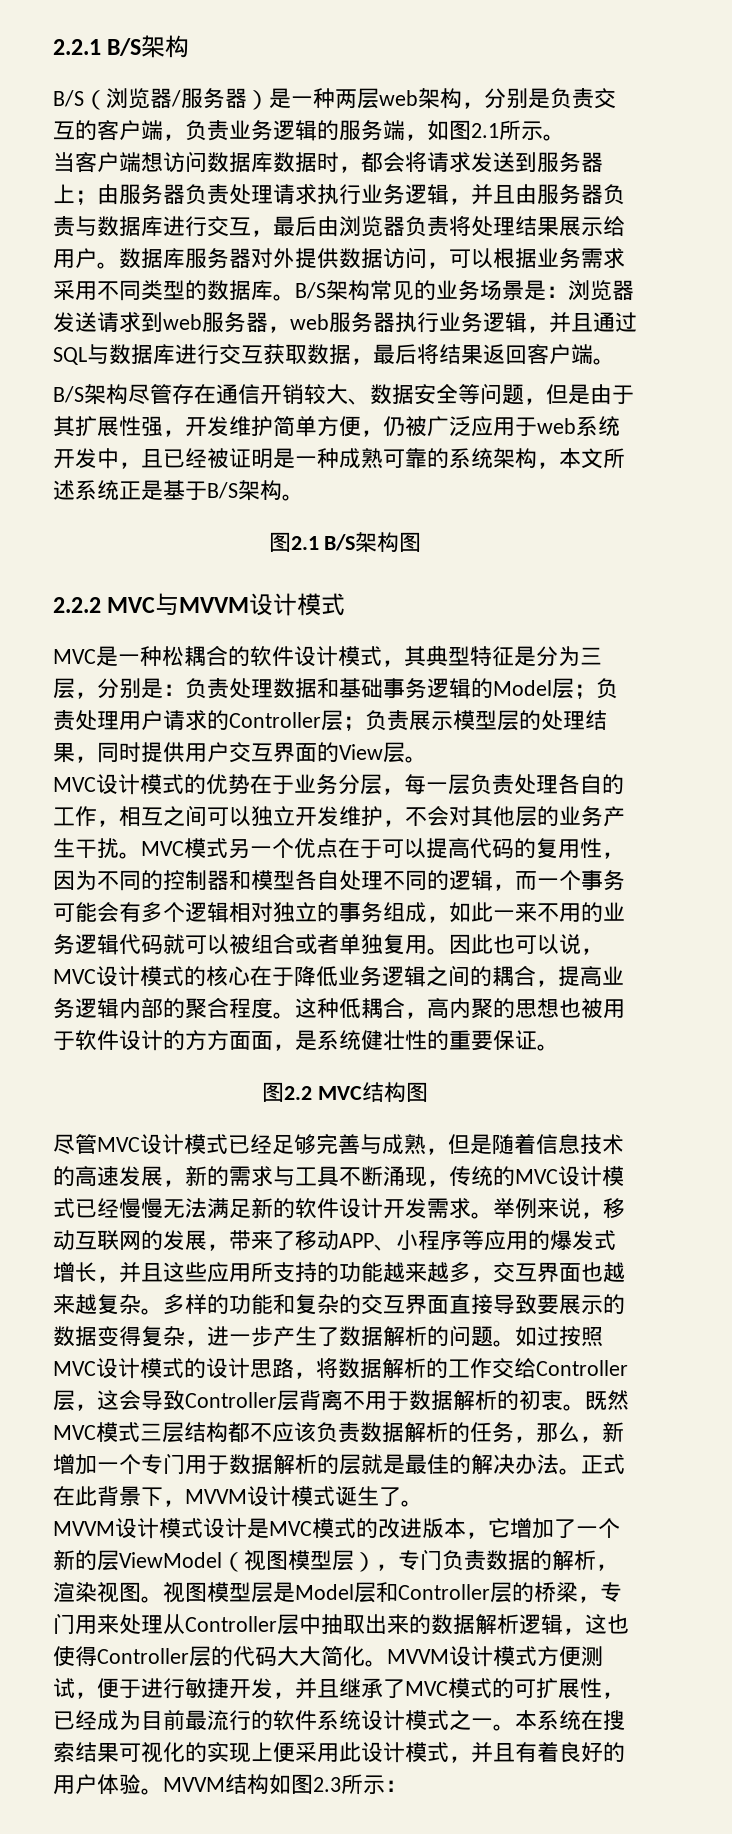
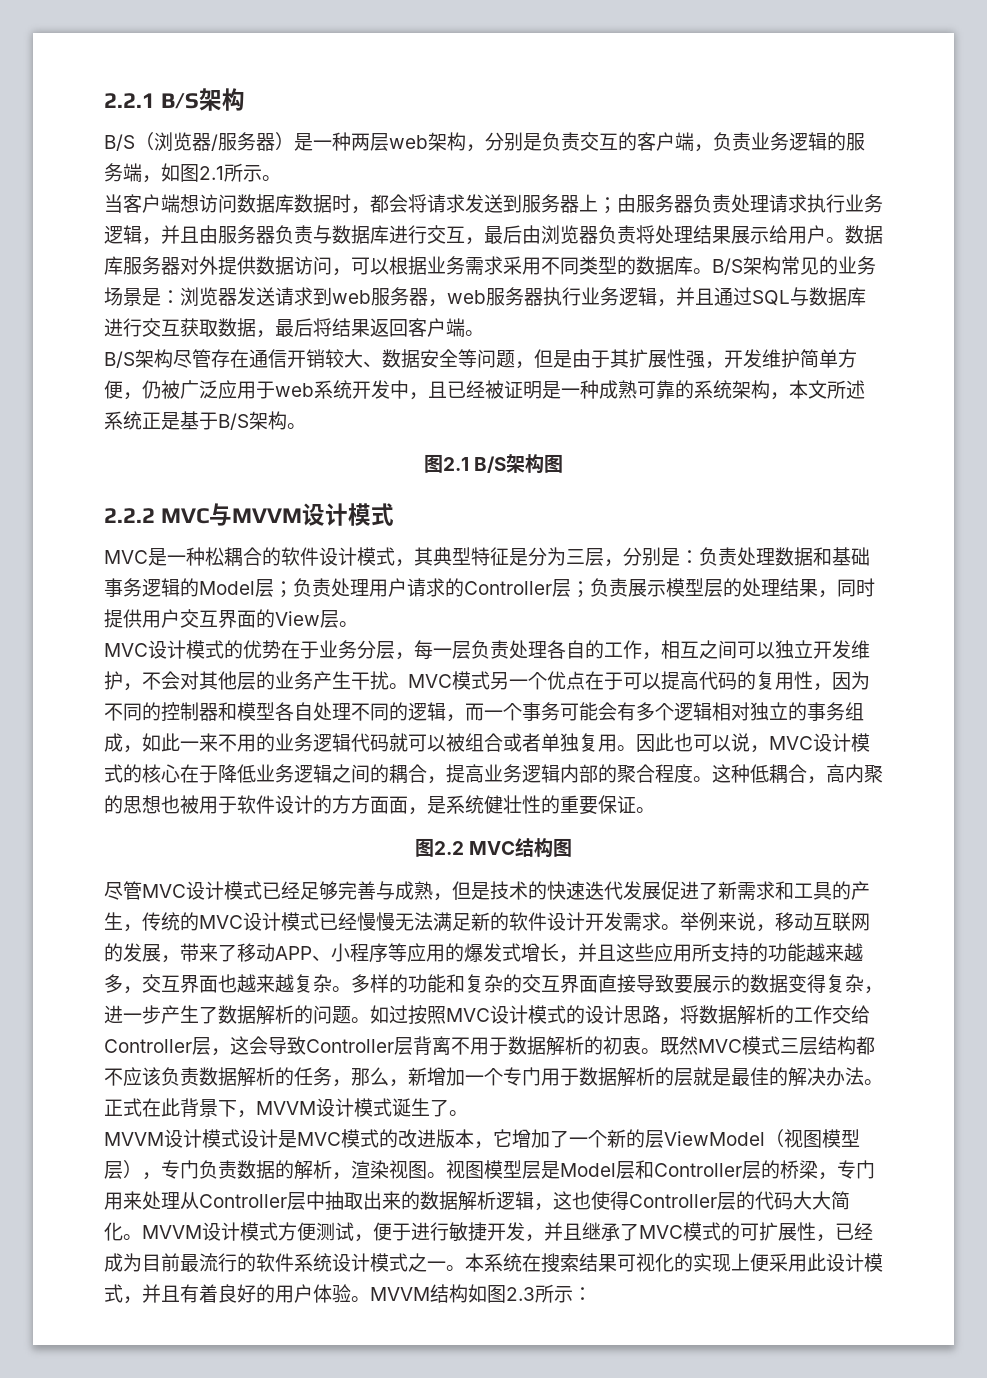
- 尽管MVC设计模式已经足够完善与成熟，但是随着信息技术的高速发展，新的需求与工具不断涌现，传统的MVC设计模式已经慢慢无法满足新的软件设计开发需求。
+ 尽管MVC设计模式已经足够完善与成熟，但是技术的快速迭代发展促进了新需求和工具的产生，传统的MVC设计模式已经慢慢无法满足新的软件设计开发需求。

